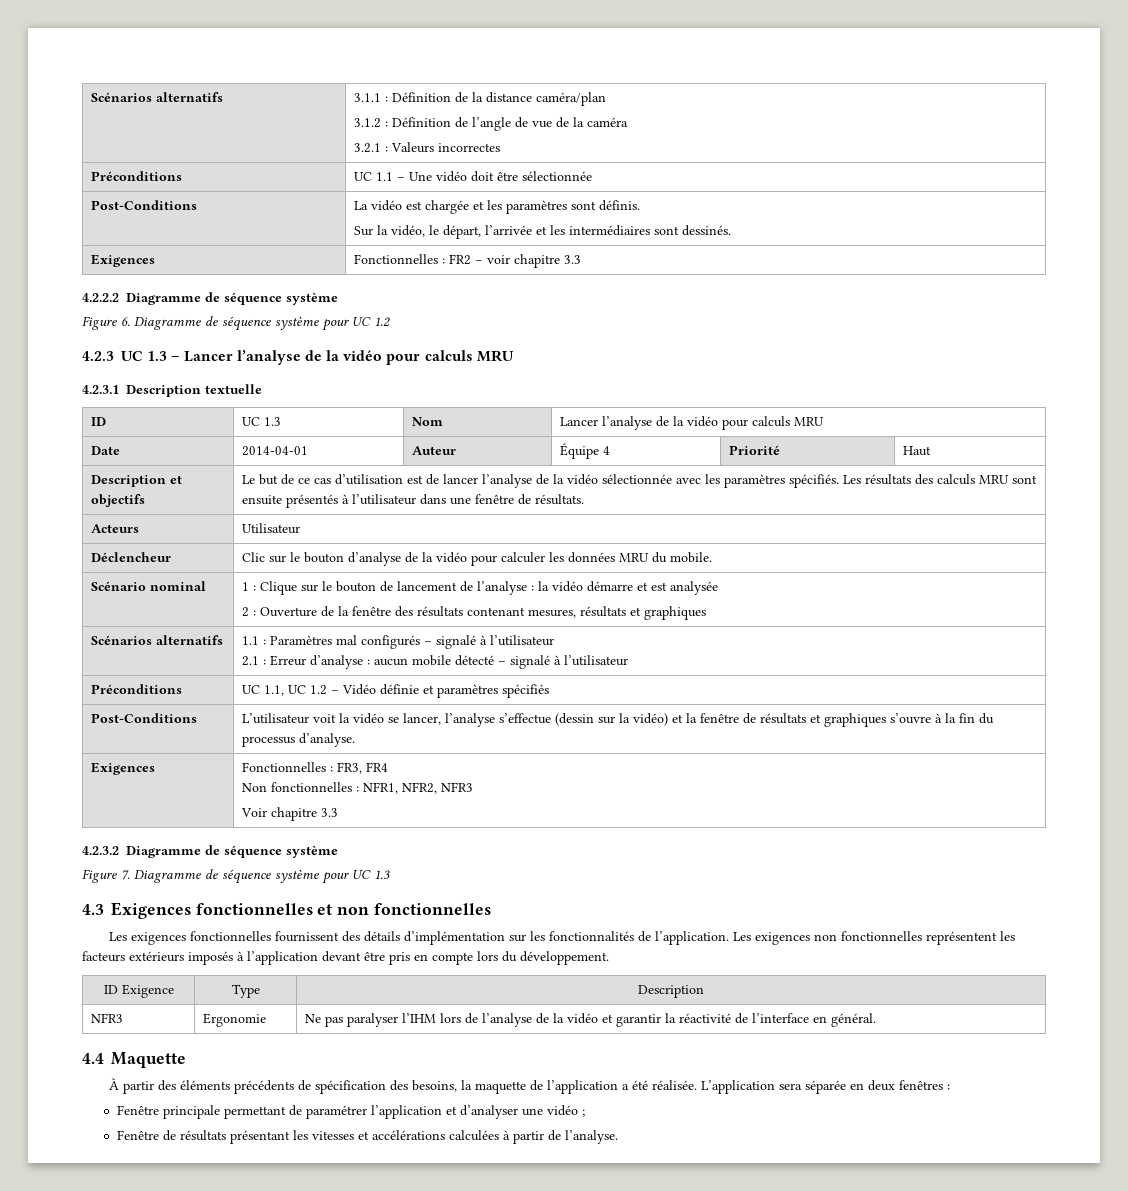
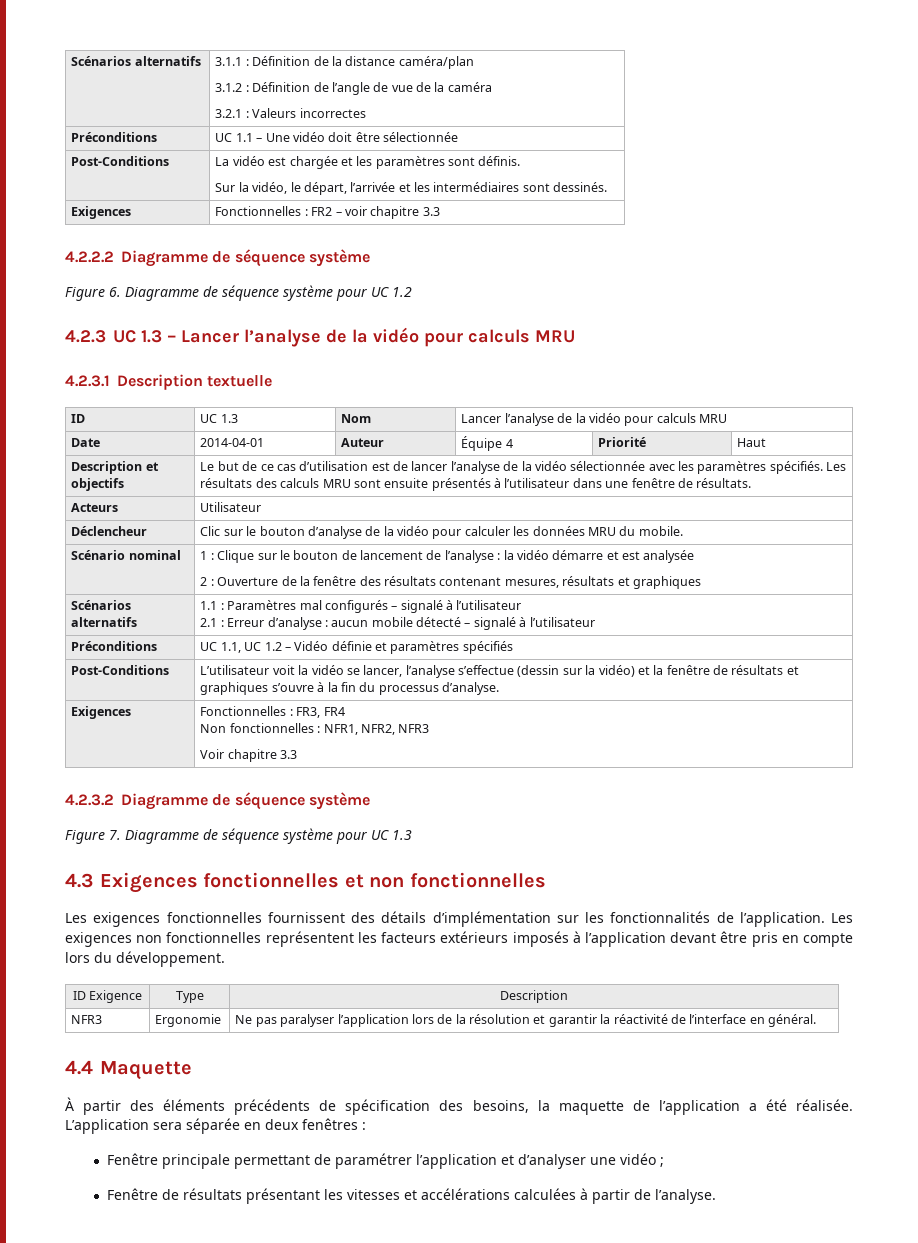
- NFR3 | Ergonomie | Ne pas paralyser l’IHM lors de l’analyse de la vidéo et garantir la réactivité de l’interface en général.
+ NFR3 | Ergonomie | Ne pas paralyser l’application lors de la résolution et garantir la réactivité de l’interface en général.

